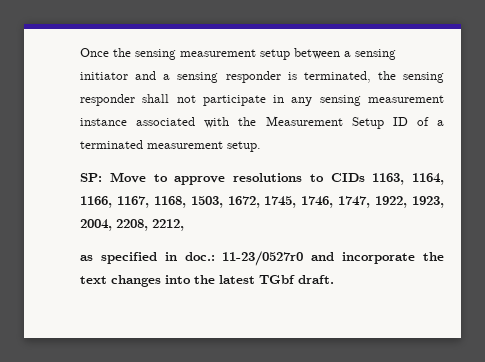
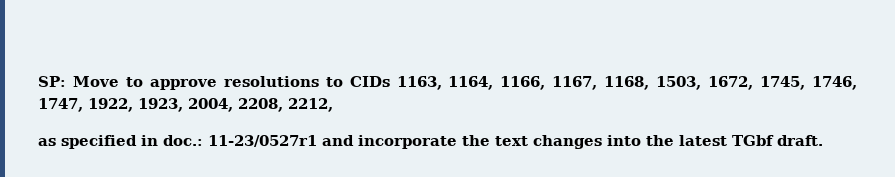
- Once the sensing measurement setup between a sensing initiator and a sensing responder is terminated, the sensing responder shall not participate in any sensing measurement instance associated with the Measurement Setup ID of a terminated measurement setup.
- as specified in doc.: 11-23/0527r0 and incorporate the text changes into the latest TGbf draft.
+ as specified in doc.: 11-23/0527r1 and incorporate the text changes into the latest TGbf draft.

